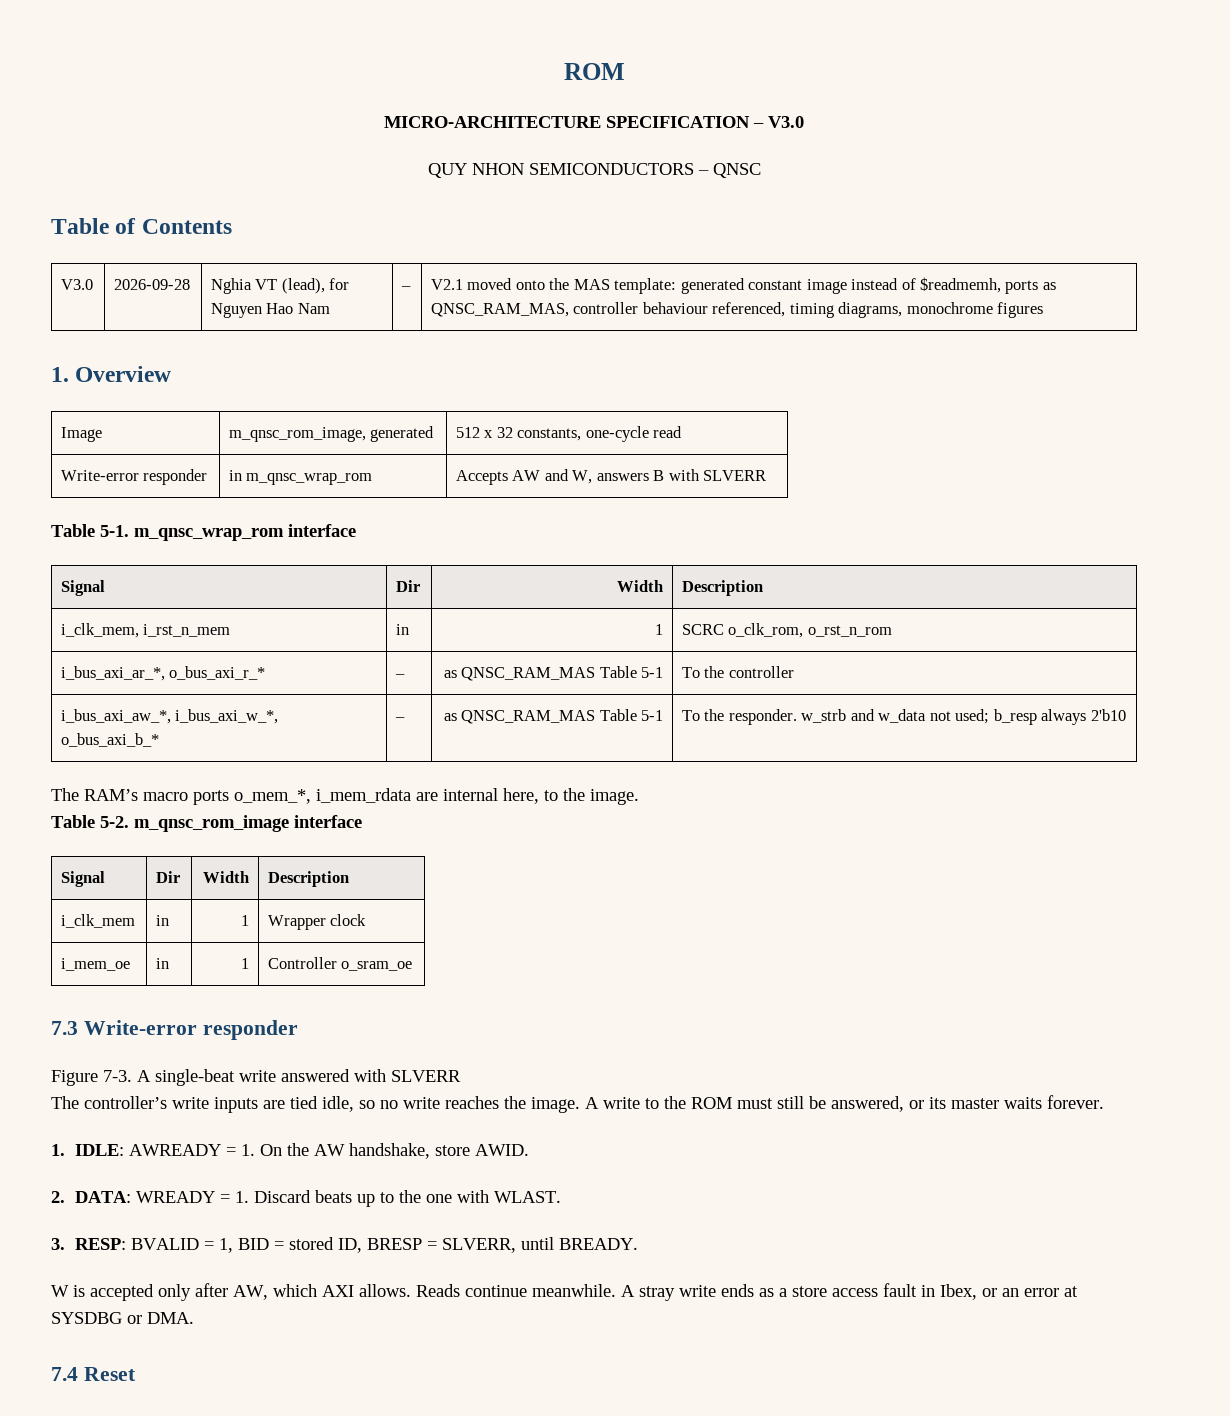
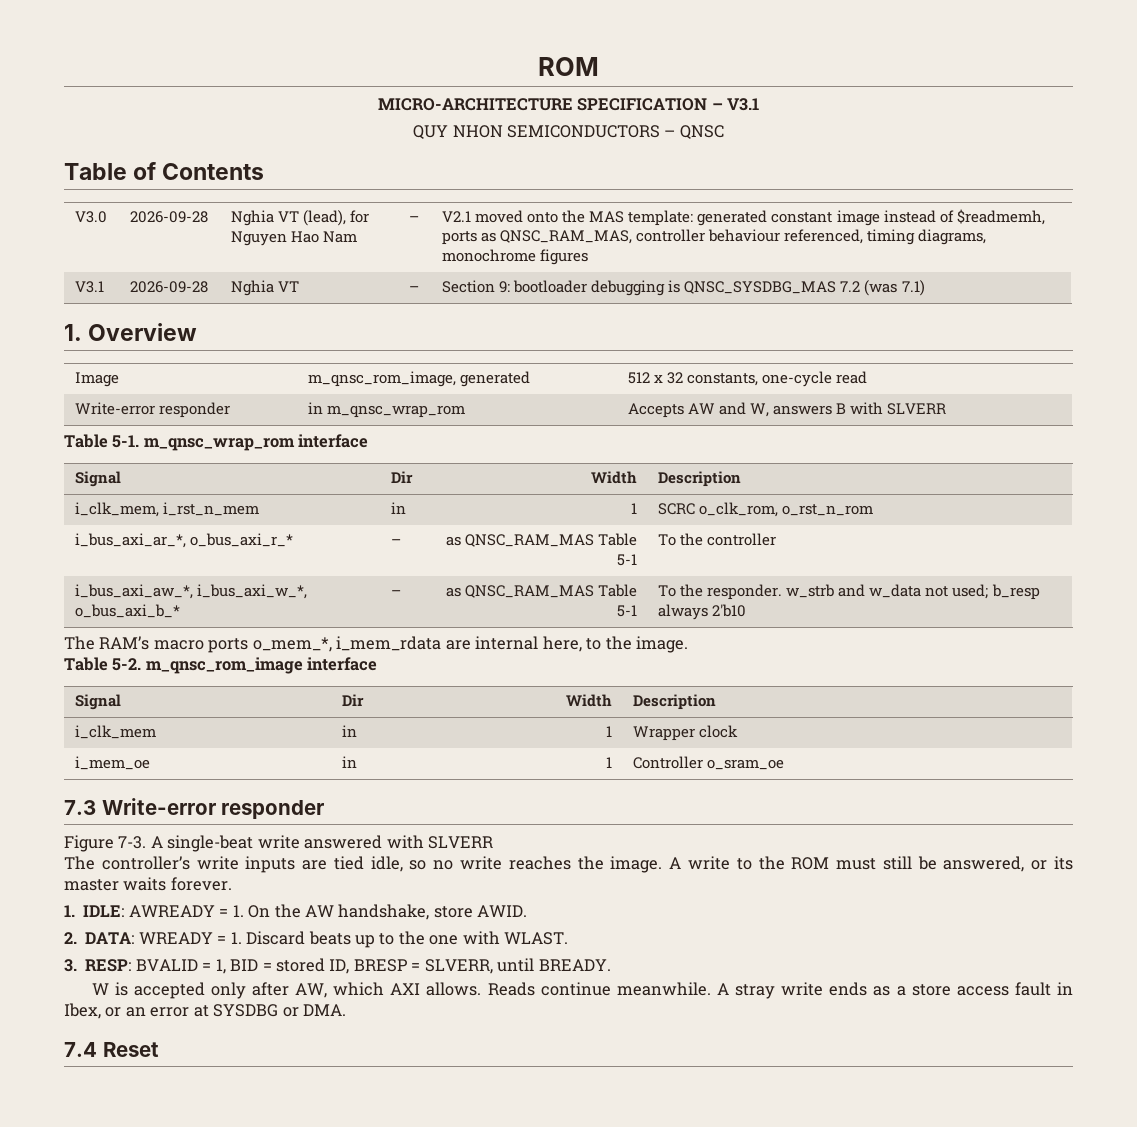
- MICRO-ARCHITECTURE SPECIFICATION – V3.0
+ MICRO-ARCHITECTURE SPECIFICATION – V3.1
+ V3.1 | 2026-09-28 | Nghia VT | – | Section 9: bootloader debugging is QNSC_SYSDBG_MAS 7.2 (was 7.1)

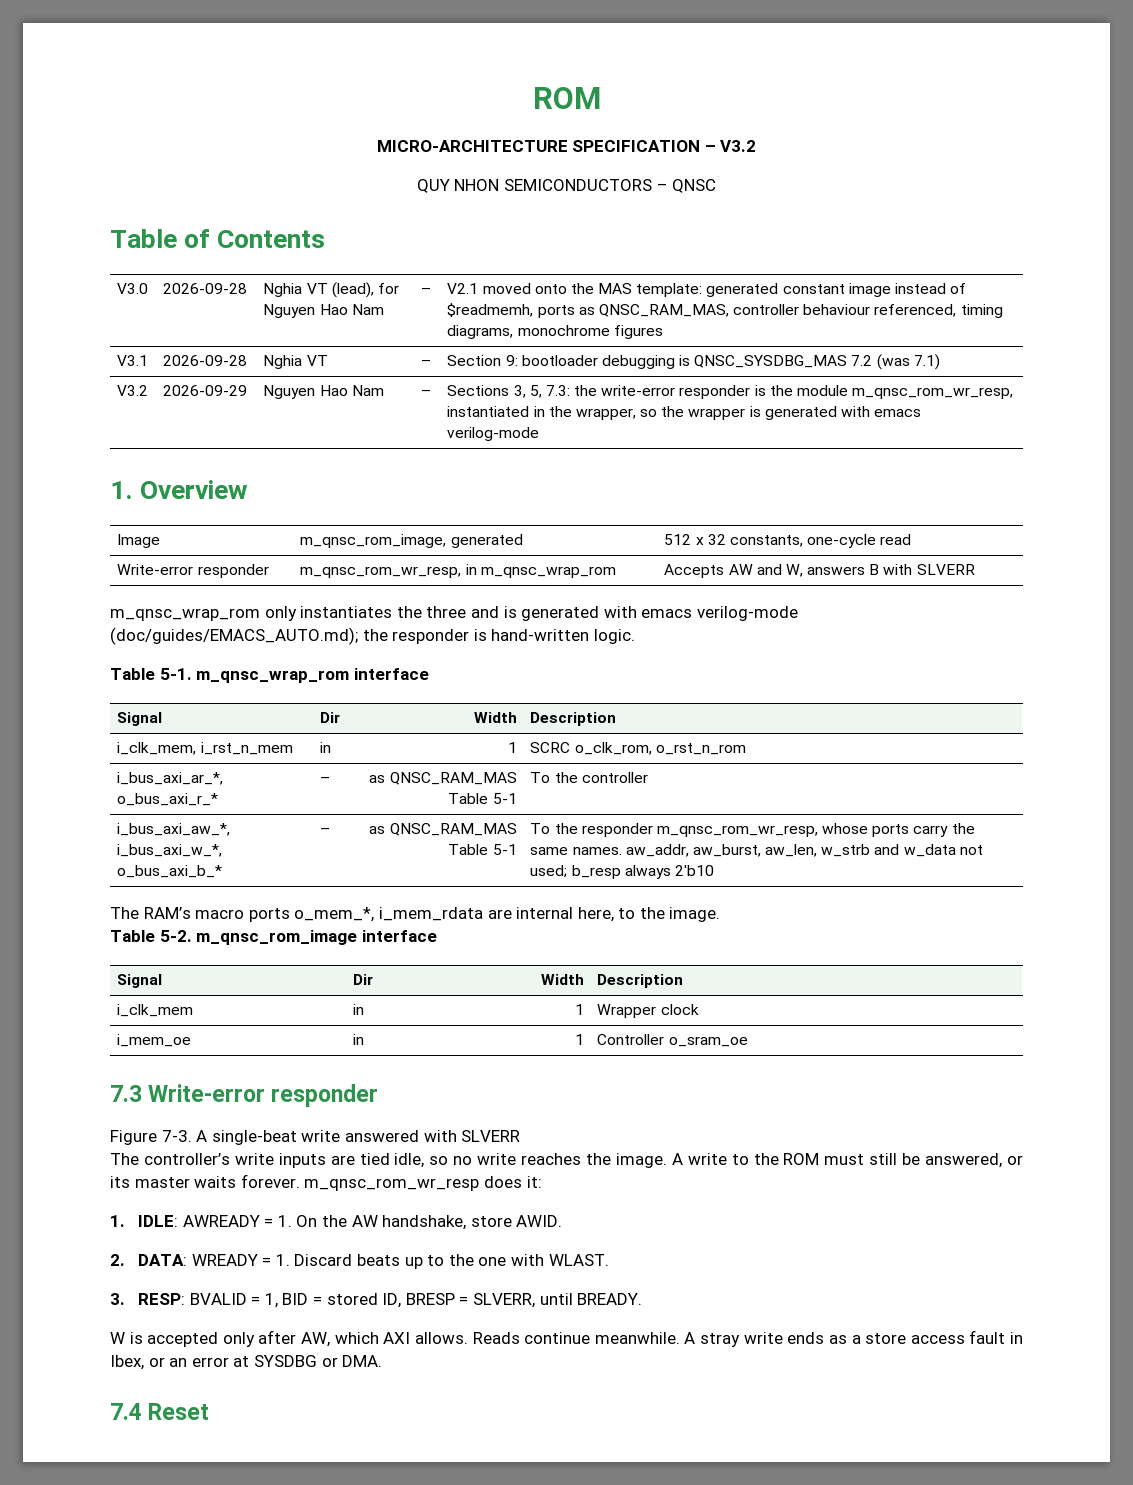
- MICRO-ARCHITECTURE SPECIFICATION – V3.1
+ MICRO-ARCHITECTURE SPECIFICATION – V3.2
+ V3.2 | 2026-09-29 | Nguyen Hao Nam | – | Sections 3, 5, 7.3: the write-error responder is the module m_qnsc_rom_wr_resp, instantiated in the wrapper, so the wrapper is generated with emacs verilog-mode
- Write-error responder | in m_qnsc_wrap_rom | Accepts AW and W, answers B with SLVERR
+ Write-error responder | m_qnsc_rom_wr_resp, in m_qnsc_wrap_rom | Accepts AW and W, answers B with SLVERR
+ m_qnsc_wrap_rom only instantiates the three and is generated with emacs verilog-mode (doc/guides/EMACS_AUTO.md); the responder is hand-written logic.
- i_bus_axi_aw_*, i_bus_axi_w_*, o_bus_axi_b_* | – | as QNSC_RAM_MAS Table 5-1 | To the responder. w_strb and w_data not used; b_resp always 2'b10
+ i_bus_axi_aw_*, i_bus_axi_w_*, o_bus_axi_b_* | – | as QNSC_RAM_MAS Table 5-1 | To the responder m_qnsc_rom_wr_resp, whose ports carry the same names. aw_addr, aw_burst, aw_len, w_strb and w_data not used; b_resp always 2'b10
- A write to the ROM must still be answered, or its master waits forever.
+ A write to the ROM must still be answered, or its master waits forever. m_qnsc_rom_wr_resp does it:

